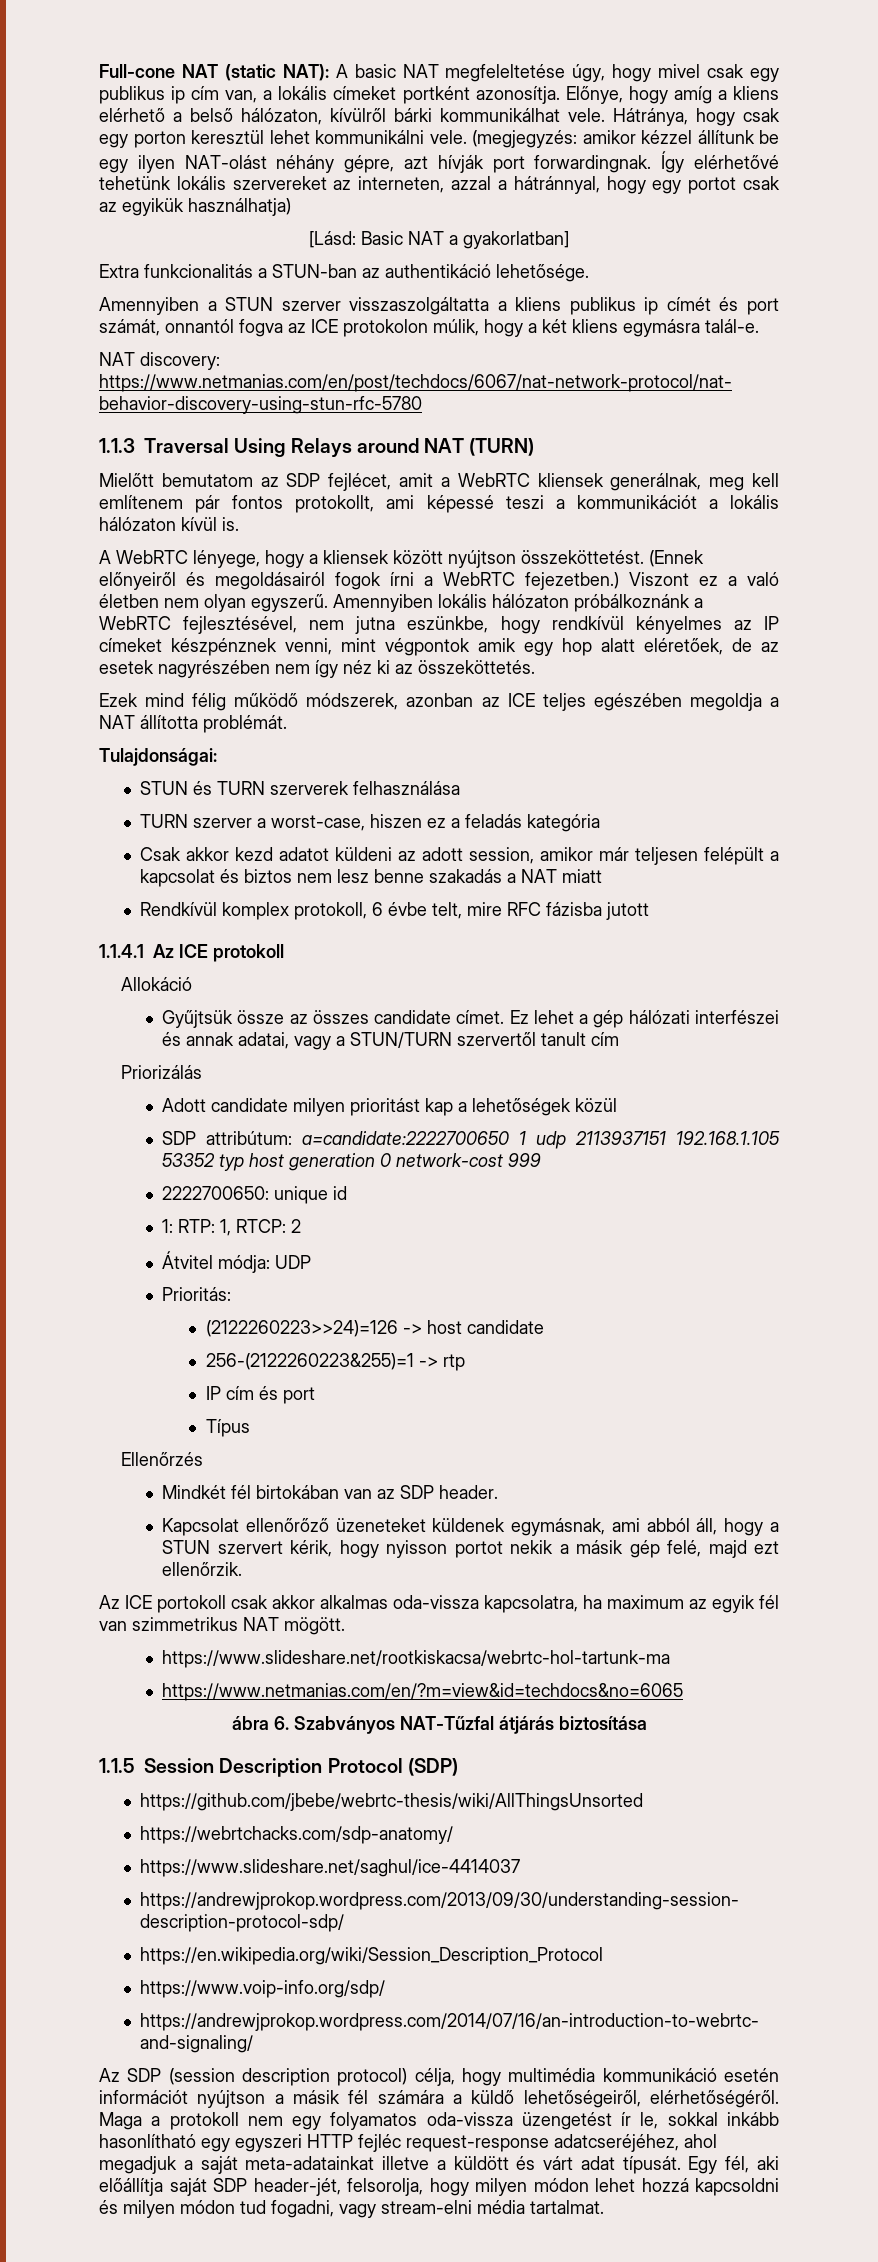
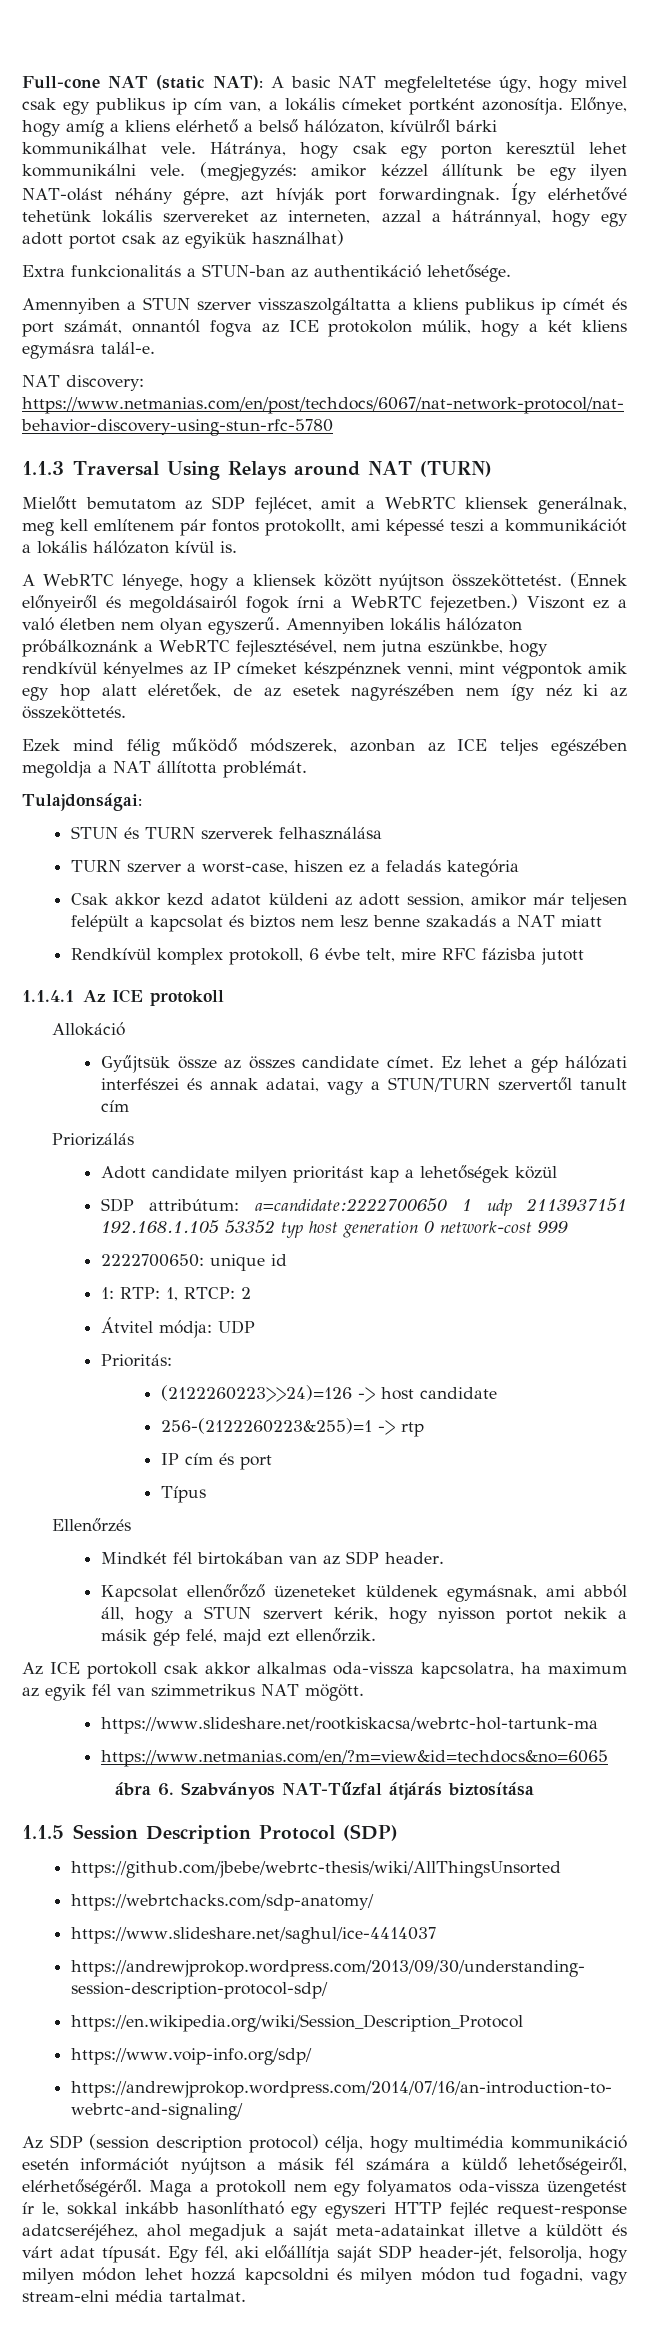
- Így elérhetővé tehetünk lokális szervereket az interneten, azzal a hátránnyal, hogy egy portot csak az egyikük használhatja)
- [Lásd: Basic NAT a gyakorlatban]
+ Így elérhetővé tehetünk lokális szervereket az interneten, azzal a hátránnyal, hogy egy adott portot csak az egyikük használhat)

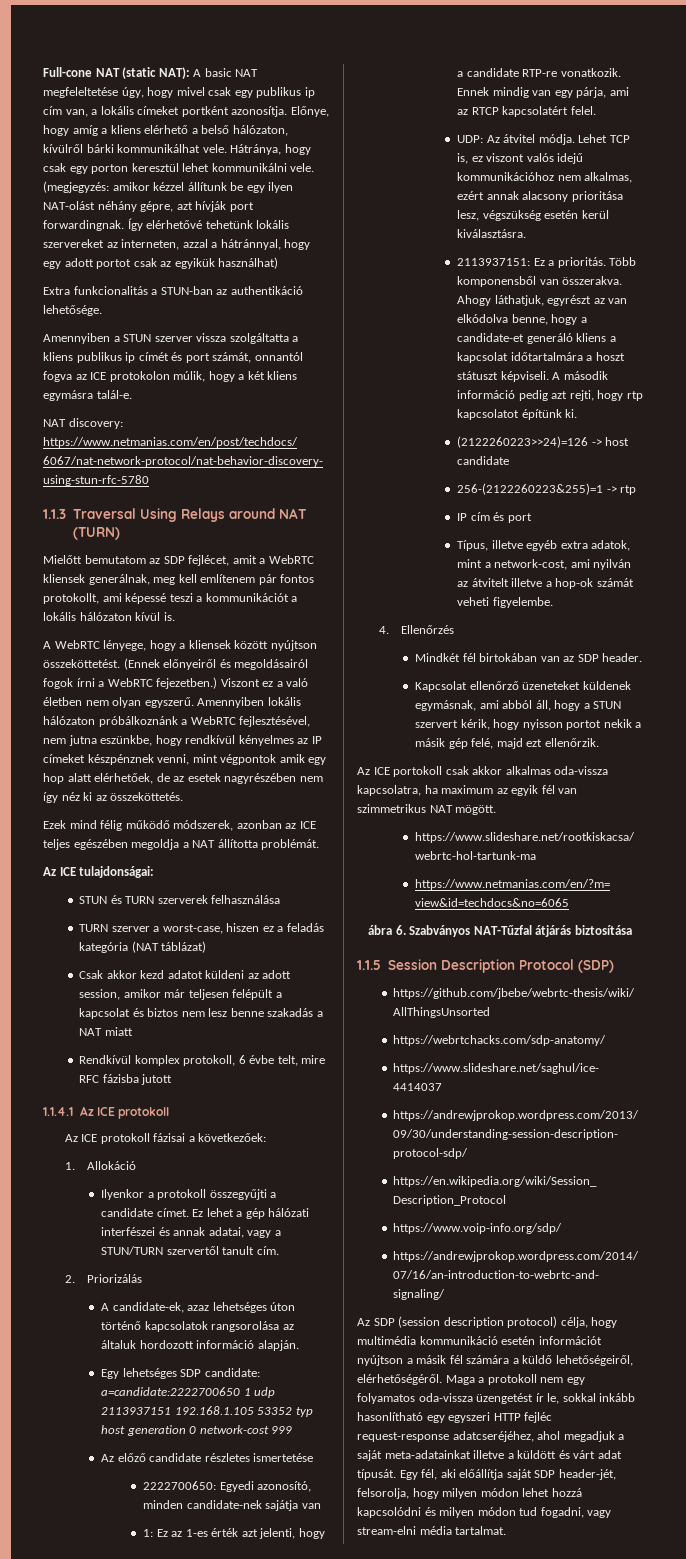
- Amennyiben a STUN szerver visszaszolgáltatta a kliens publikus ip címét és port számát, onnantól fogva az ICE protokolon múlik, hogy a két kliens egymásra talál-e.
+ Amennyiben a STUN szerver vissza szolgáltatta a kliens publikus ip címét és port számát, onnantól fogva az ICE protokolon múlik, hogy a két kliens egymásra talál-e.
- Amennyiben lokális hálózaton próbálkoznánk a WebRTC fejlesztésével, nem jutna eszünkbe, hogy rendkívül kényelmes az IP címeket készpénznek venni, mint végpontok amik egy hop alatt eléretőek, de az esetek nagyrészében nem így néz ki az összeköttetés.
+ Amennyiben lokális hálózaton próbálkoznánk a WebRTC fejlesztésével, nem jutna eszünkbe, hogy rendkívül kényelmes az IP címeket készpénznek venni, mint végpontok amik egy hop alatt elérhetőek, de az esetek nagyrészében nem így néz ki az összeköttetés.
- Tulajdonságai:
+ Az ICE tulajdonságai:
- TURN szerver a worst-case, hiszen ez a feladás kategória
+ TURN szerver a worst-case, hiszen ez a feladás kategória (NAT táblázat)
- Allokáció
- Gyűjtsük össze az összes candidate címet.
+ Az ICE protokoll fázisai a következőek:
+ 1. Allokáció
+ Ilyenkor a protokoll összegyűjti a candidate címet.
- Ez lehet a gép hálózati interfészei és annak adatai, vagy a STUN/TURN szervertől tanult cím
- Priorizálás
+ Ez lehet a gép hálózati interfészei és annak adatai, vagy a STUN/TURN szervertől tanult cím.
+ 2. Priorizálás
- Adott candidate milyen prioritást kap a lehetőségek közül
- SDP attribútum: a=candidate:2222700650 1 udp 2113937151 192.168.1.105 53352 typ host generation 0 network-cost 999
+ A candidate-ek, azaz lehetséges úton történő kapcsolatok rangsorolása az általuk hordozott információ alapján.
+ Egy lehetséges SDP candidate: a=candidate:2222700650 1 udp 2113937151 192.168.1.105 53352 typ host generation 0 network-cost 999
- 2222700650: unique id
- 1: RTP: 1, RTCP: 2
- Átvitel módja: UDP
- Prioritás:
+ Az előző candidate részletes ismertetése
+ 2222700650: Egyedi azonosító, minden candidate-nek sajátja van
+ 1: Ez az 1-es érték azt jelenti, hogy a candidate RTP-re vonatkozik. Ennek mindig van egy párja, ami az RTCP kapcsolatért felel.
+ UDP: Az átvitel módja. Lehet TCP is, ez viszont valós idejű kommunikációhoz nem alkalmas, ezért annak alacsony prioritása lesz, végszükség esetén kerül kiválasztásra.
+ 2113937151: Ez a prioritás. Több komponensből van összerakva. Ahogy láthatjuk, egyrészt az van elkódolva benne, hogy a candidate-et generáló kliens a kapcsolat időtartalmára a hoszt státuszt képviseli. A második információ pedig azt rejti, hogy rtp kapcsolatot építünk ki.
- Típus
- Ellenőrzés
+ Típus, illetve egyéb extra adatok, mint a network-cost, ami nyilván az átvitelt illetve a hop-ok számát veheti figyelembe.
+ 4. Ellenőrzés
- Kapcsolat ellenőrőző üzeneteket küldenek egymásnak, ami abból áll, hogy a STUN szervert kérik, hogy nyisson portot nekik a másik gép felé, majd ezt ellenőrzik.
+ Kapcsolat ellenőrző üzeneteket küldenek egymásnak, ami abból áll, hogy a STUN szervert kérik, hogy nyisson portot nekik a másik gép felé, majd ezt ellenőrzik.
- Egy fél, aki előállítja saját SDP header-jét, felsorolja, hogy milyen módon lehet hozzá kapcsoldni és milyen módon tud fogadni, vagy stream-elni média tartalmat.
+ Egy fél, aki előállítja saját SDP header-jét, felsorolja, hogy milyen módon lehet hozzá kapcsolódni és milyen módon tud fogadni, vagy stream-elni média tartalmat.

